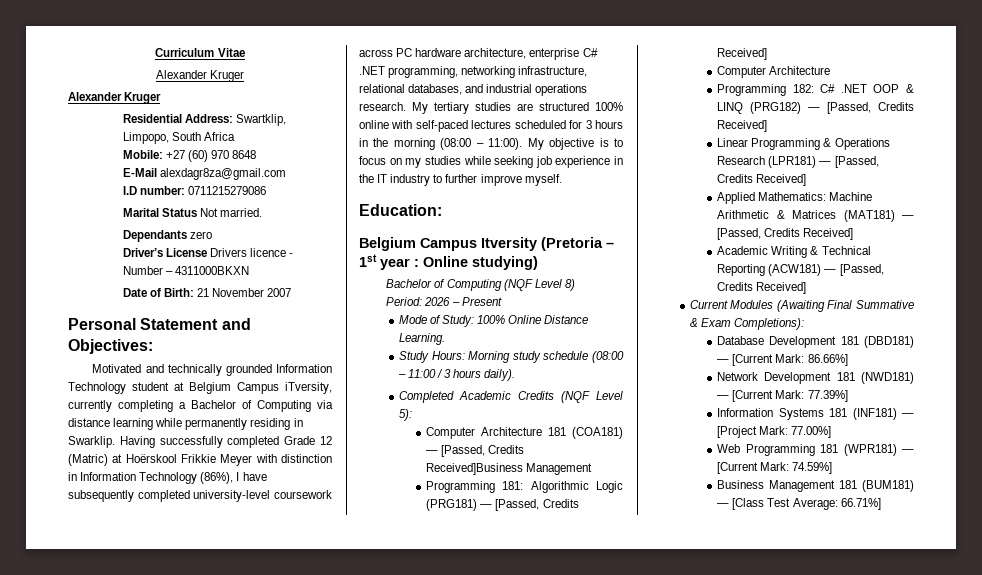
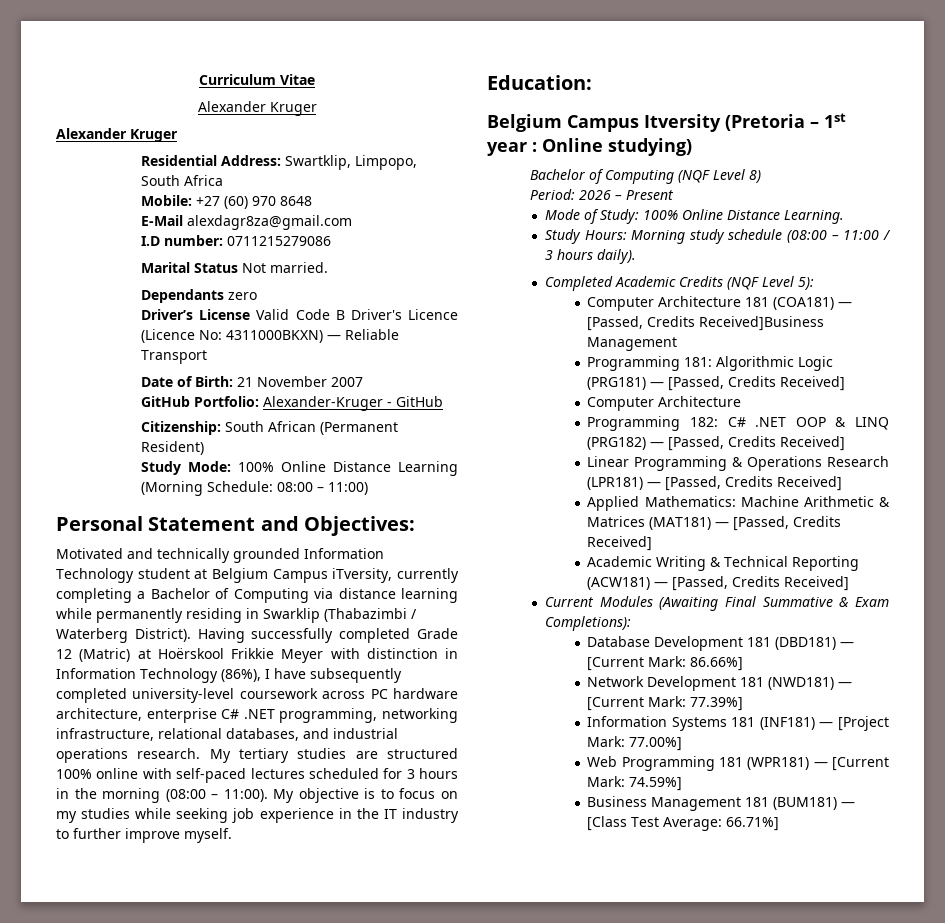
- Driver’s License Drivers licence - Number – 4311000BKXN
+ Driver’s License Valid Code B Driver's Licence (Licence No: 4311000BKXN) — Reliable Transport
+ GitHub Portfolio: Alexander-Kruger - GitHub
+ Citizenship: South African (Permanent Resident)
+ Study Mode: 100% Online Distance Learning (Morning Schedule: 08:00 – 11:00)
- Motivated and technically grounded Information Technology student at Belgium Campus iTversity, currently completing a Bachelor of Computing via distance learning while permanently residing in Swarklip.
+ Motivated and technically grounded Information Technology student at Belgium Campus iTversity, currently completing a Bachelor of Computing via distance learning while permanently residing in Swarklip (Thabazimbi / Waterberg District).

